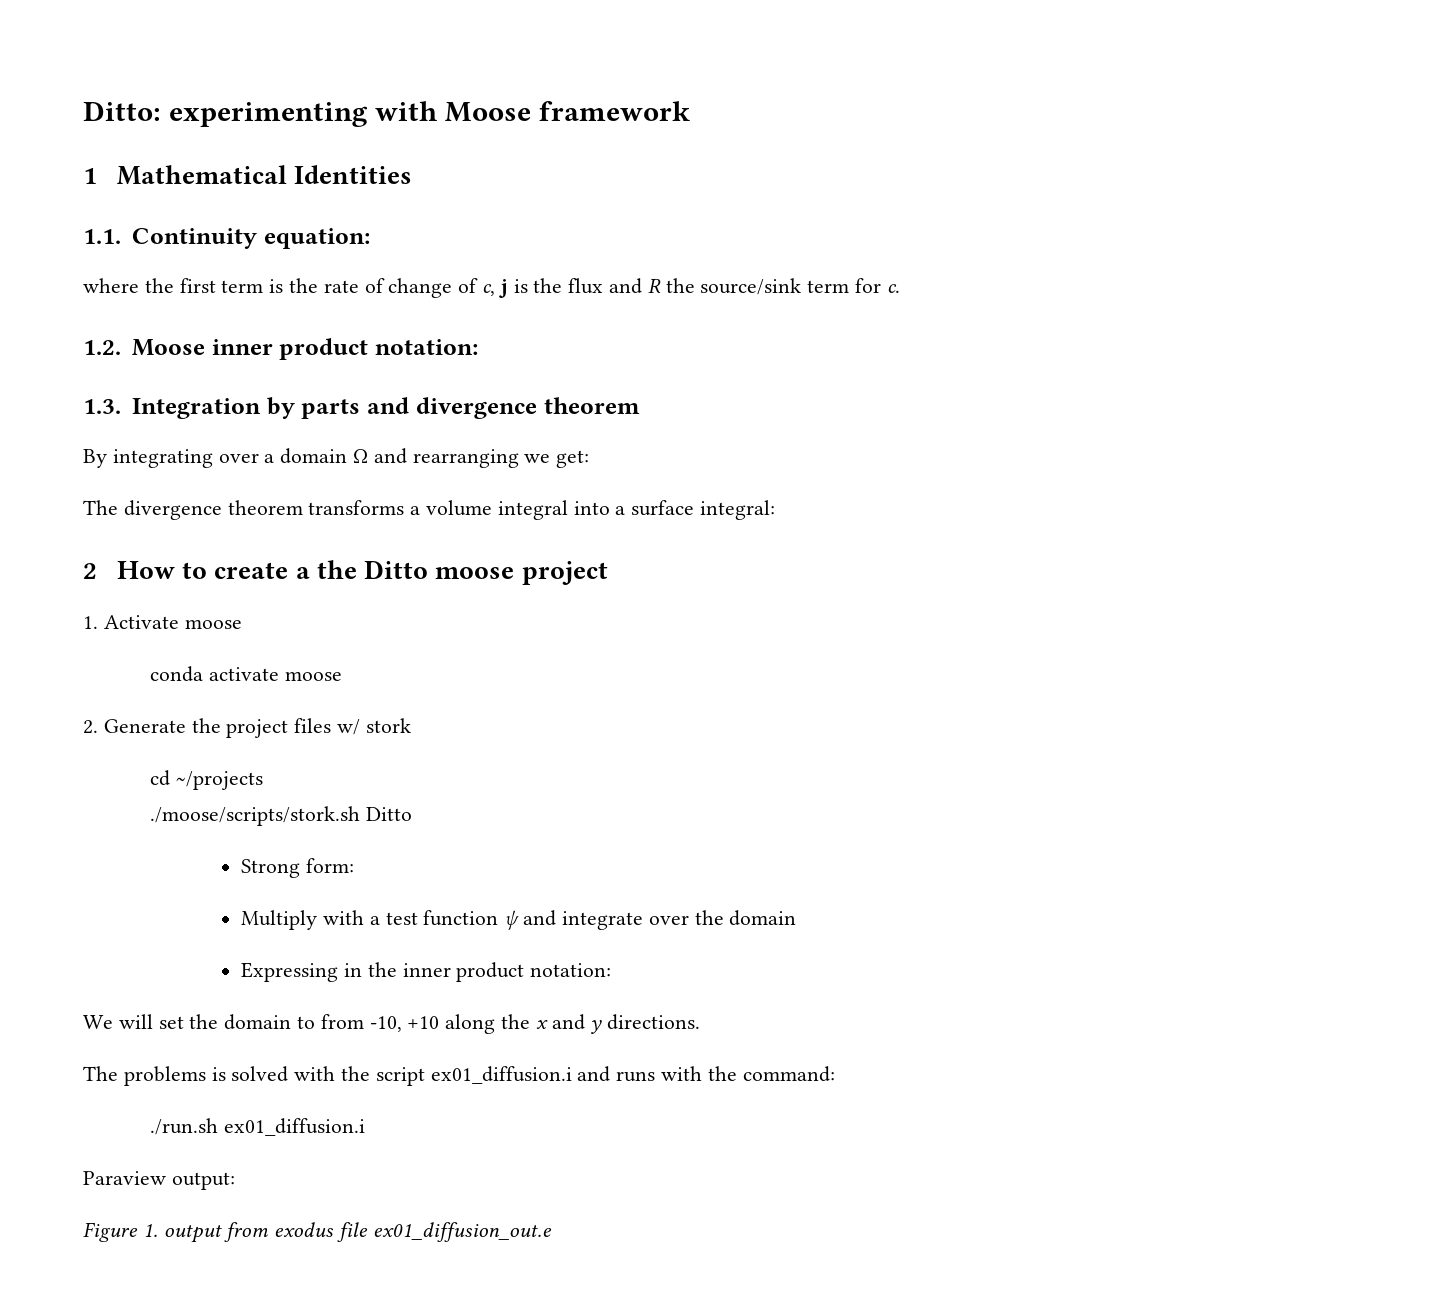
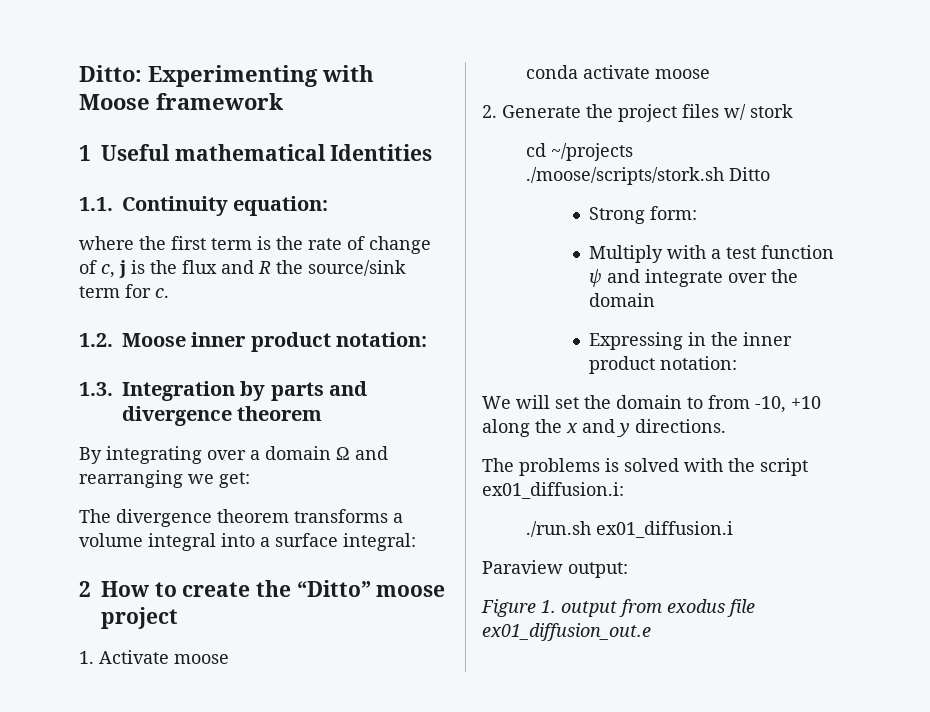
- Ditto: experimenting with Moose framework
+ Ditto: Experimenting with Moose framework
- 1 Mathematical Identities
+ 1 Useful mathematical Identities
- 2 How to create a the Ditto moose project
+ 2 How to create the “Ditto” moose project
- The problems is solved with the script ex01_diffusion.i and runs with the command:
+ The problems is solved with the script ex01_diffusion.i:

